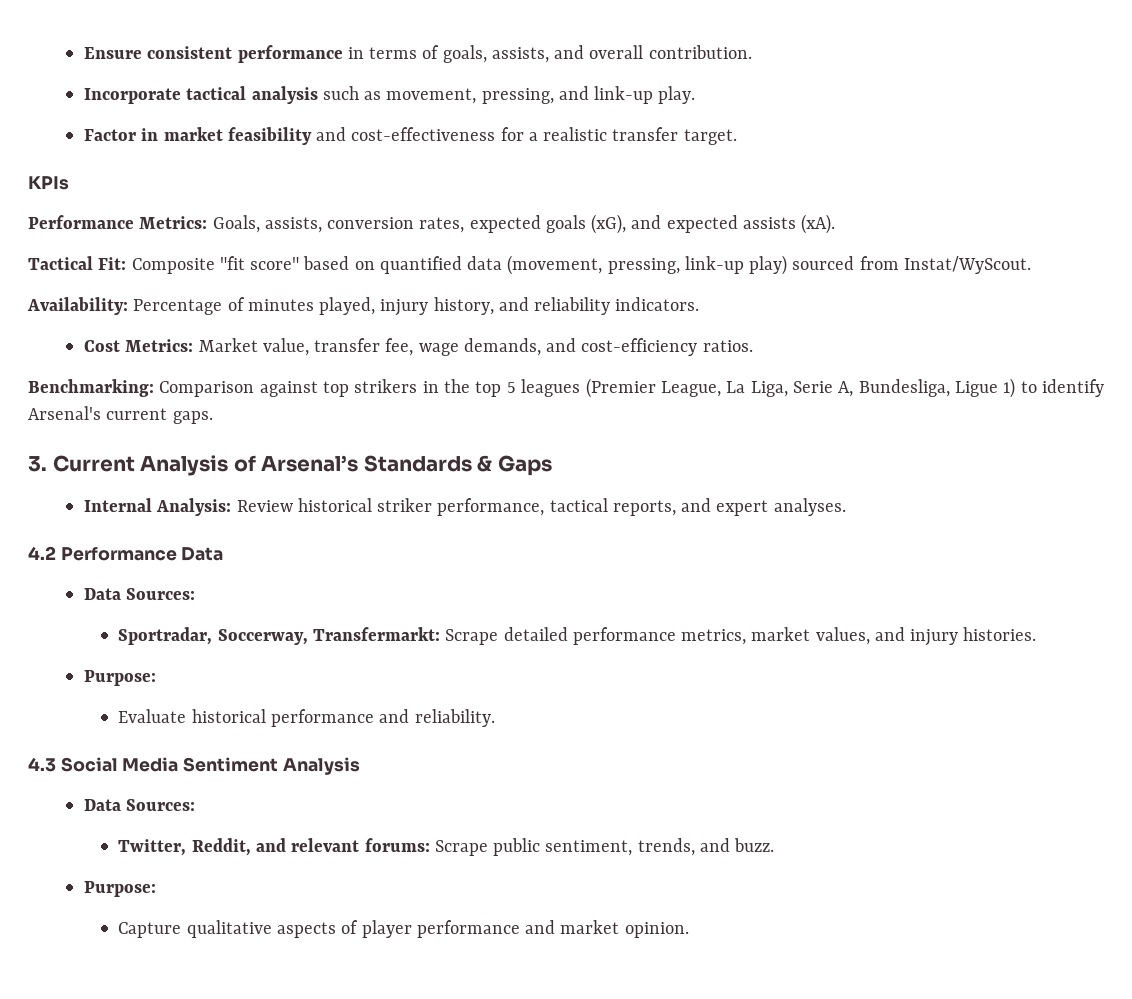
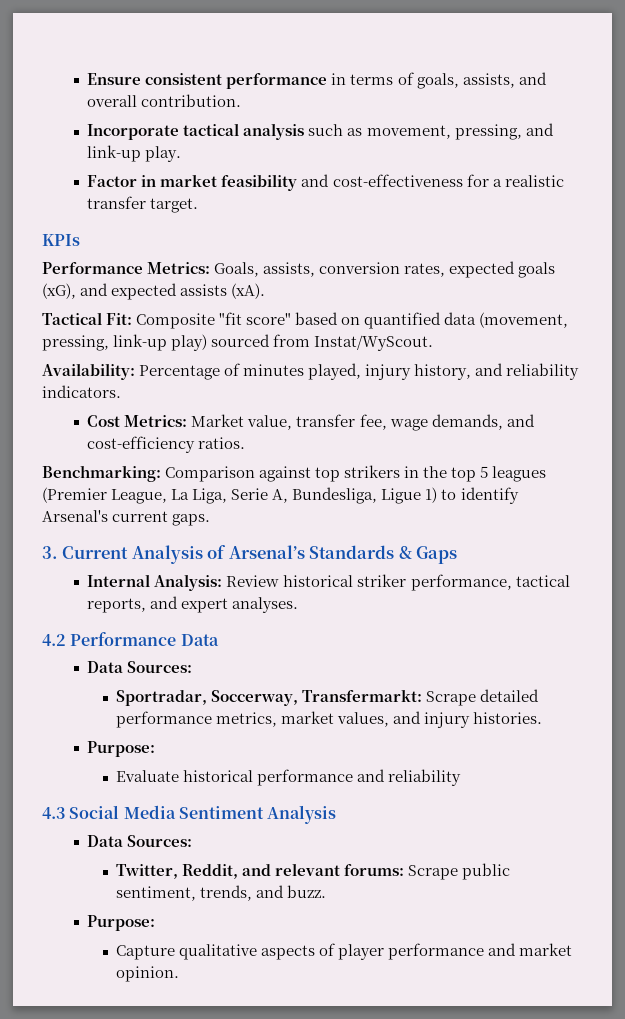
- Evaluate historical performance and reliability.
+ Evaluate historical performance and reliability

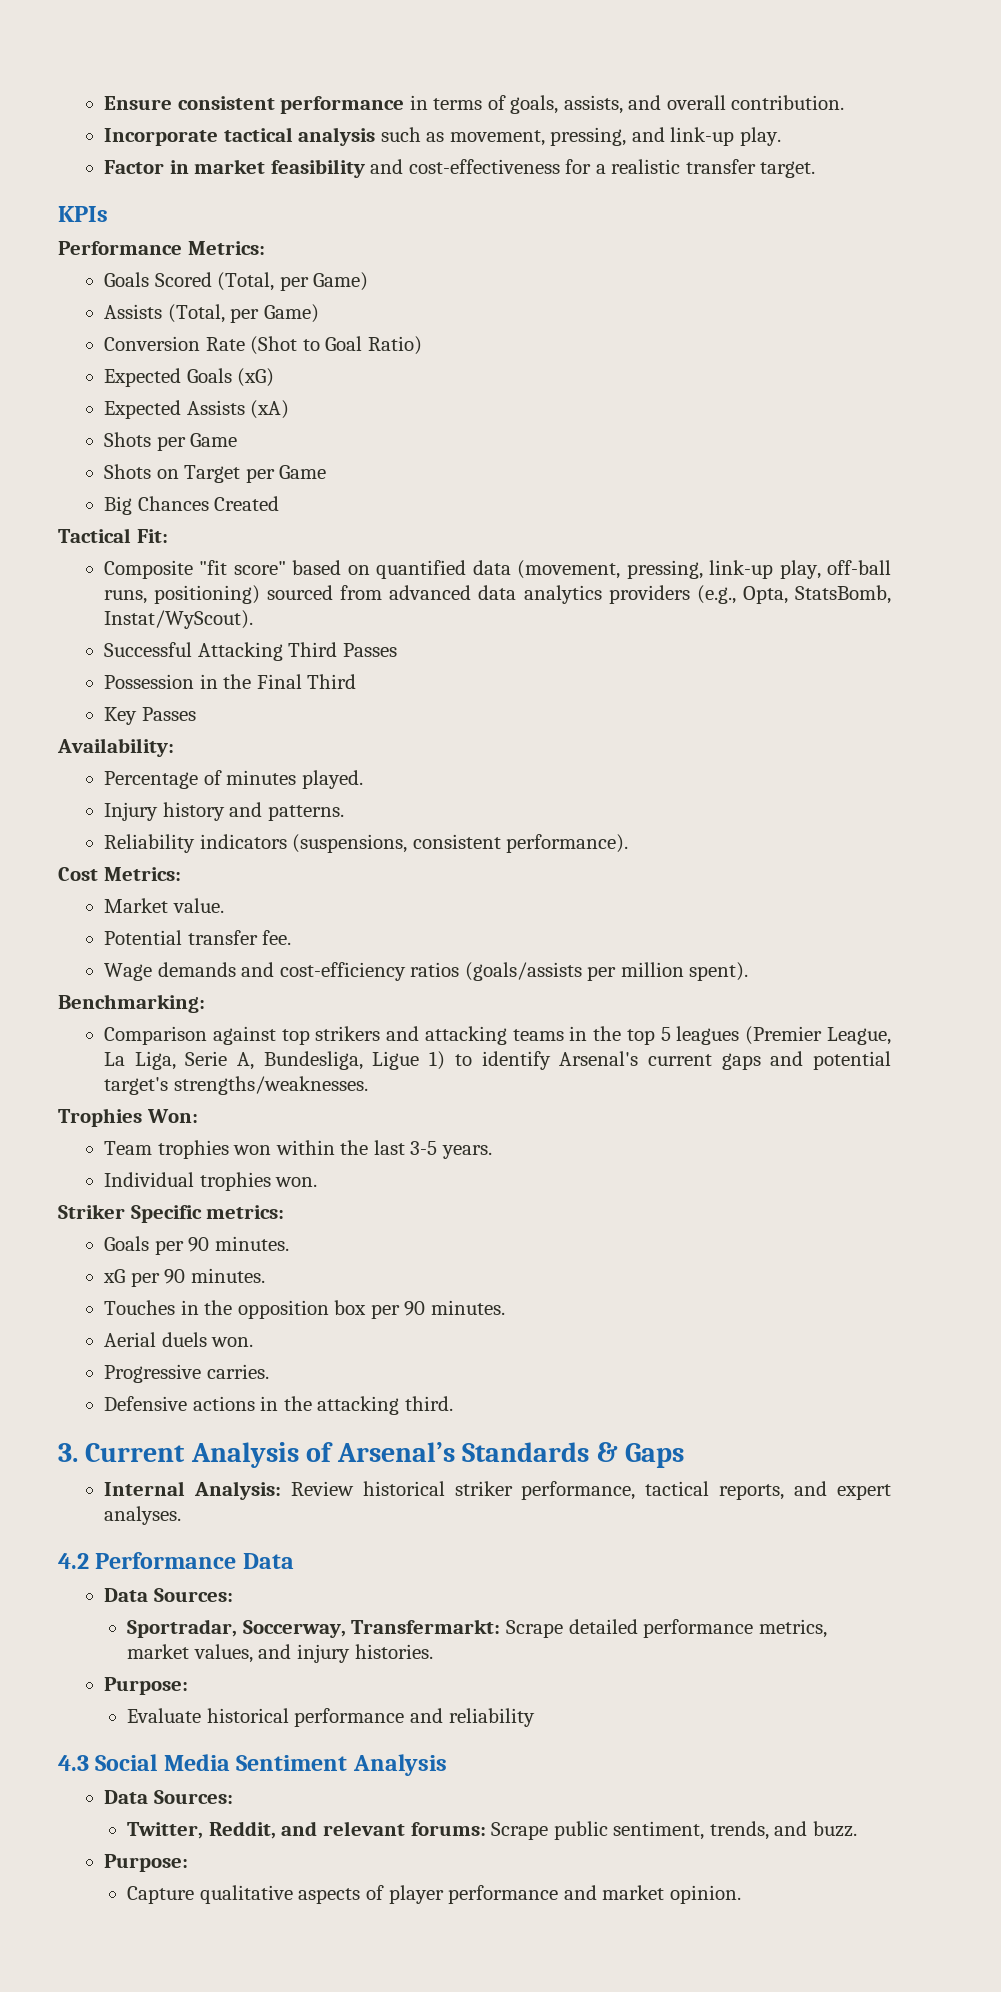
- Performance Metrics: Goals, assists, conversion rates, expected goals (xG), and expected assists (xA).
+ Performance Metrics:
+ Goals Scored (Total, per Game)
+ Assists (Total, per Game)
+ Conversion Rate (Shot to Goal Ratio)
+ Expected Goals (xG)
+ Expected Assists (xA)
+ Shots per Game
+ Shots on Target per Game
+ Big Chances Created
- Tactical Fit: Composite "fit score" based on quantified data (movement, pressing, link-up play) sourced from Instat/WyScout.
+ Tactical Fit:
+ Composite "fit score" based on quantified data (movement, pressing, link-up play, off-ball runs, positioning) sourced from advanced data analytics providers (e.g., Opta, StatsBomb, Instat/WyScout).
+ Successful Attacking Third Passes
+ Possession in the Final Third
+ Key Passes
- Availability: Percentage of minutes played, injury history, and reliability indicators.
- Cost Metrics: Market value, transfer fee, wage demands, and cost-efficiency ratios.
+ Availability:
+ Percentage of minutes played.
+ Injury history and patterns.
+ Reliability indicators (suspensions, consistent performance).
+ Cost Metrics:
+ Market value.
+ Potential transfer fee.
+ Wage demands and cost-efficiency ratios (goals/assists per million spent).
- Benchmarking: Comparison against top strikers in the top 5 leagues (Premier League, La Liga, Serie A, Bundesliga, Ligue 1) to identify Arsenal's current gaps.
+ Benchmarking:
+ Comparison against top strikers and attacking teams in the top 5 leagues (Premier League, La Liga, Serie A, Bundesliga, Ligue 1) to identify Arsenal's current gaps and potential target's strengths/weaknesses.
+ Trophies Won:
+ Team trophies won within the last 3-5 years.
+ Individual trophies won.
+ Striker Specific metrics:
+ Goals per 90 minutes.
+ xG per 90 minutes.
+ Touches in the opposition box per 90 minutes.
+ Aerial duels won.
+ Progressive carries.
+ Defensive actions in the attacking third.

